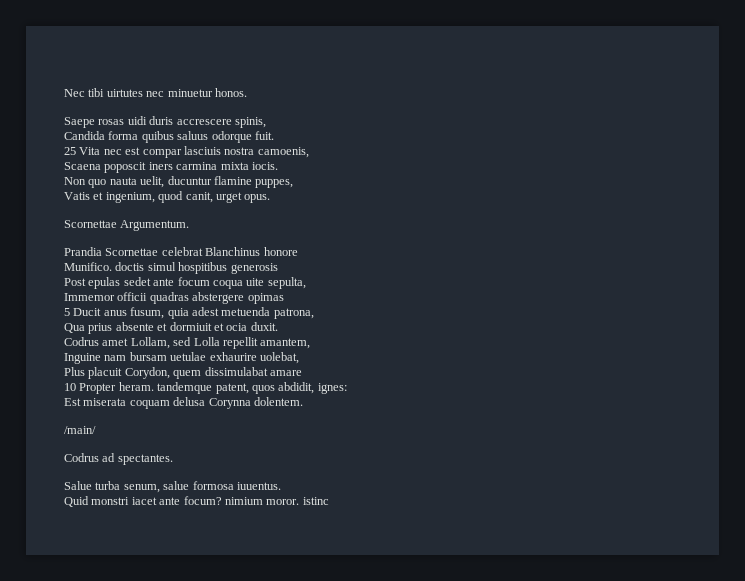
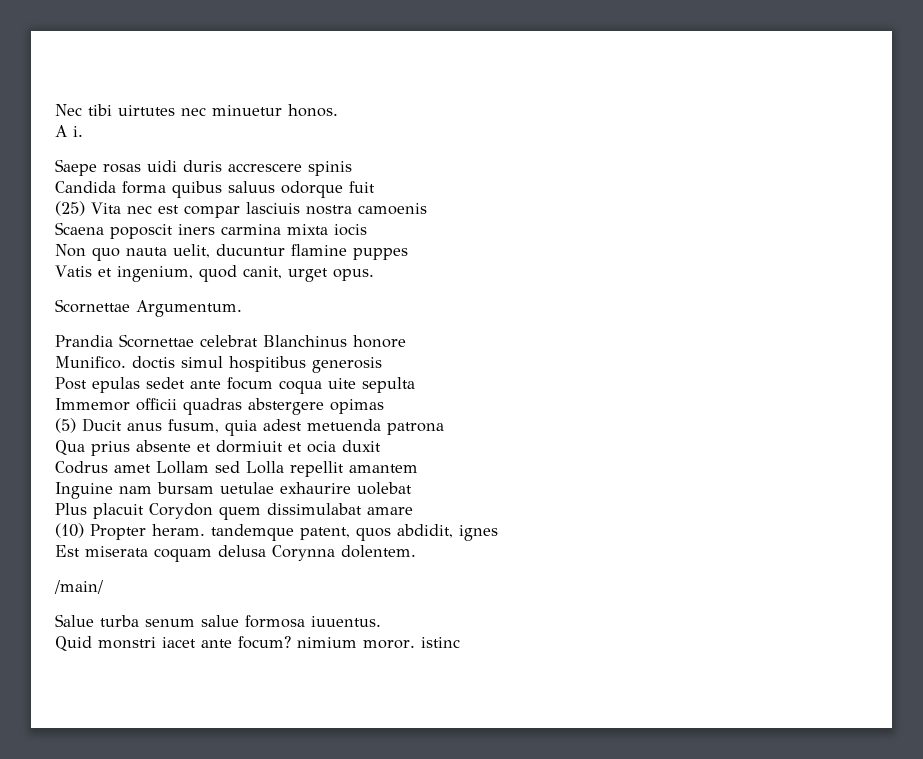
+ A i.
- Saepe rosas uidi duris accrescere spinis,
+ Saepe rosas uidi duris accrescere spinis
- Candida forma quibus saluus odorque fuit.
- 25 Vita nec est compar lasciuis nostra camoenis,
+ Candida forma quibus saluus odorque fuit
+ (25) Vita nec est compar lasciuis nostra camoenis
- Scaena poposcit iners carmina mixta iocis.
+ Scaena poposcit iners carmina mixta iocis
- Non quo nauta uelit, ducuntur flamine puppes,
+ Non quo nauta uelit, ducuntur flamine puppes
- Post epulas sedet ante focum coqua uite sepulta,
+ Post epulas sedet ante focum coqua uite sepulta
- 5 Ducit anus fusum, quia adest metuenda patrona,
+ (5) Ducit anus fusum, quia adest metuenda patrona
- Qua prius absente et dormiuit et ocia duxit.
+ Qua prius absente et dormiuit et ocia duxit
- Codrus amet Lollam, sed Lolla repellit amantem,
+ Codrus amet Lollam sed Lolla repellit amantem
- Inguine nam bursam uetulae exhaurire uolebat,
+ Inguine nam bursam uetulae exhaurire uolebat
- Plus placuit Corydon, quem dissimulabat amare
+ Plus placuit Corydon quem dissimulabat amare
- 10 Propter heram. tandemque patent, quos abdidit, ignes:
+ (10) Propter heram. tandemque patent, quos abdidit, ignes
- Codrus ad spectantes.
- Salue turba senum, salue formosa iuuentus.
+ Salue turba senum salue formosa iuuentus.

